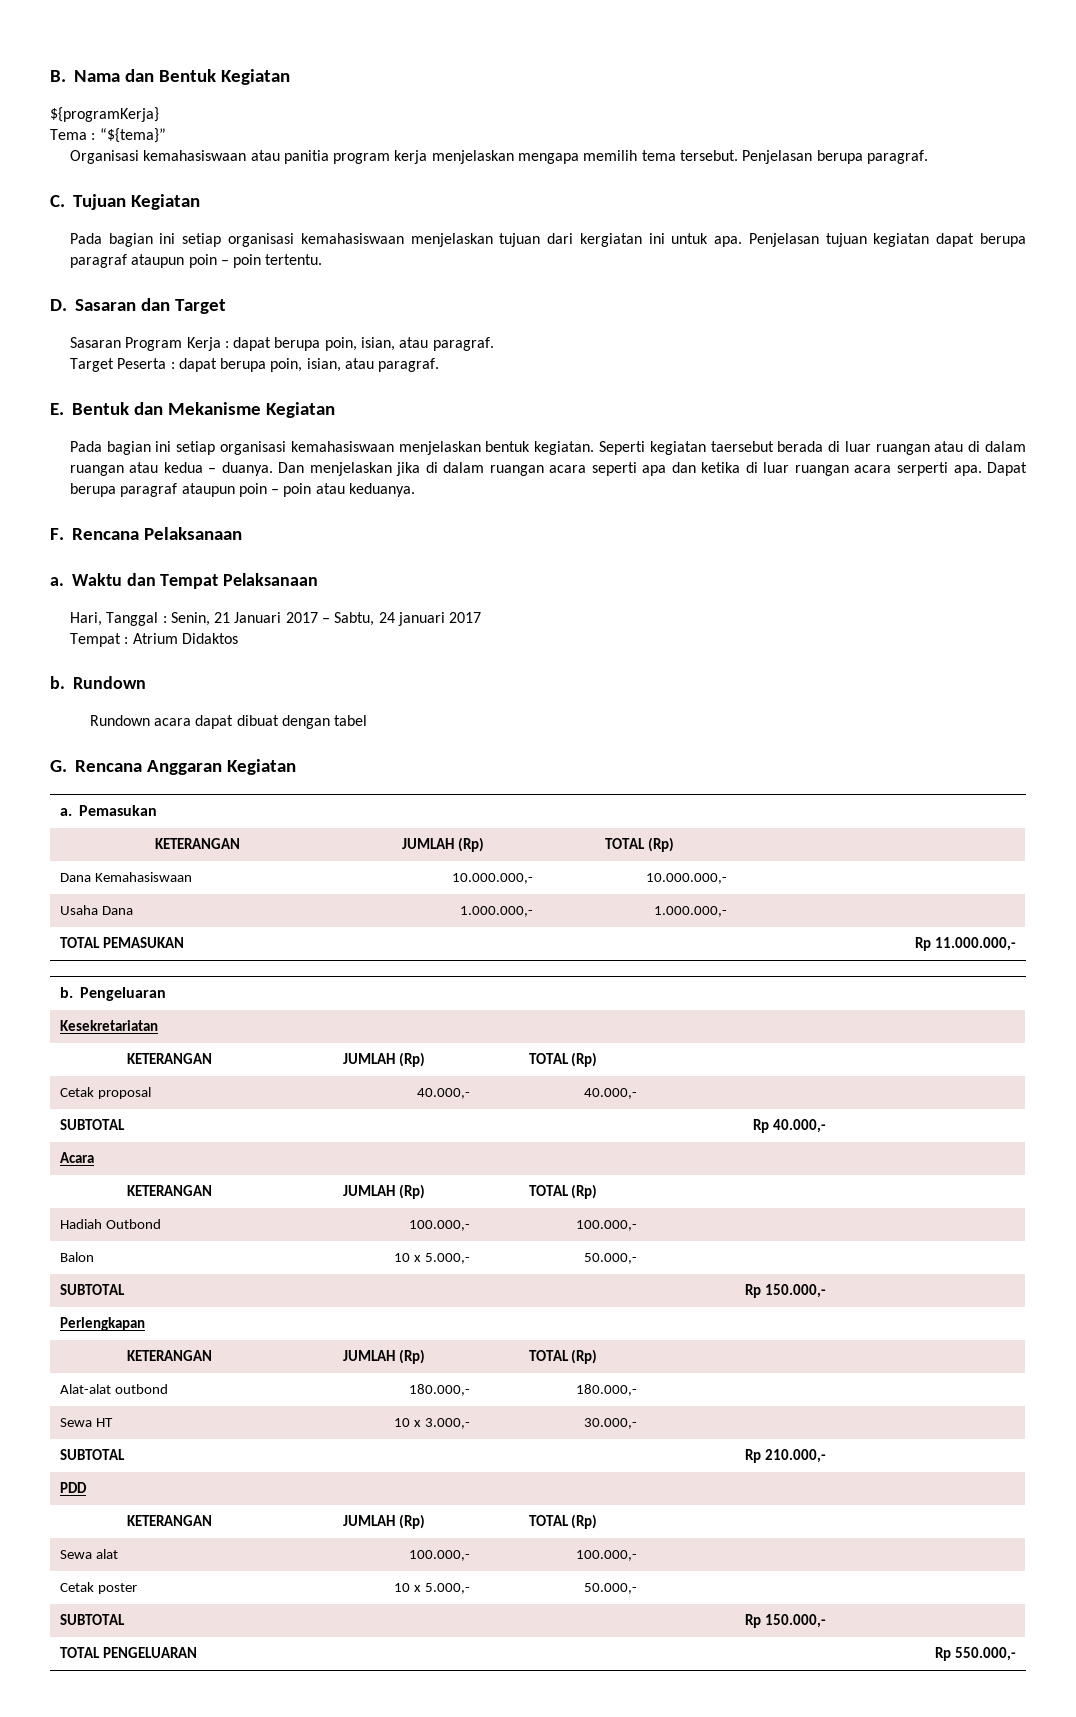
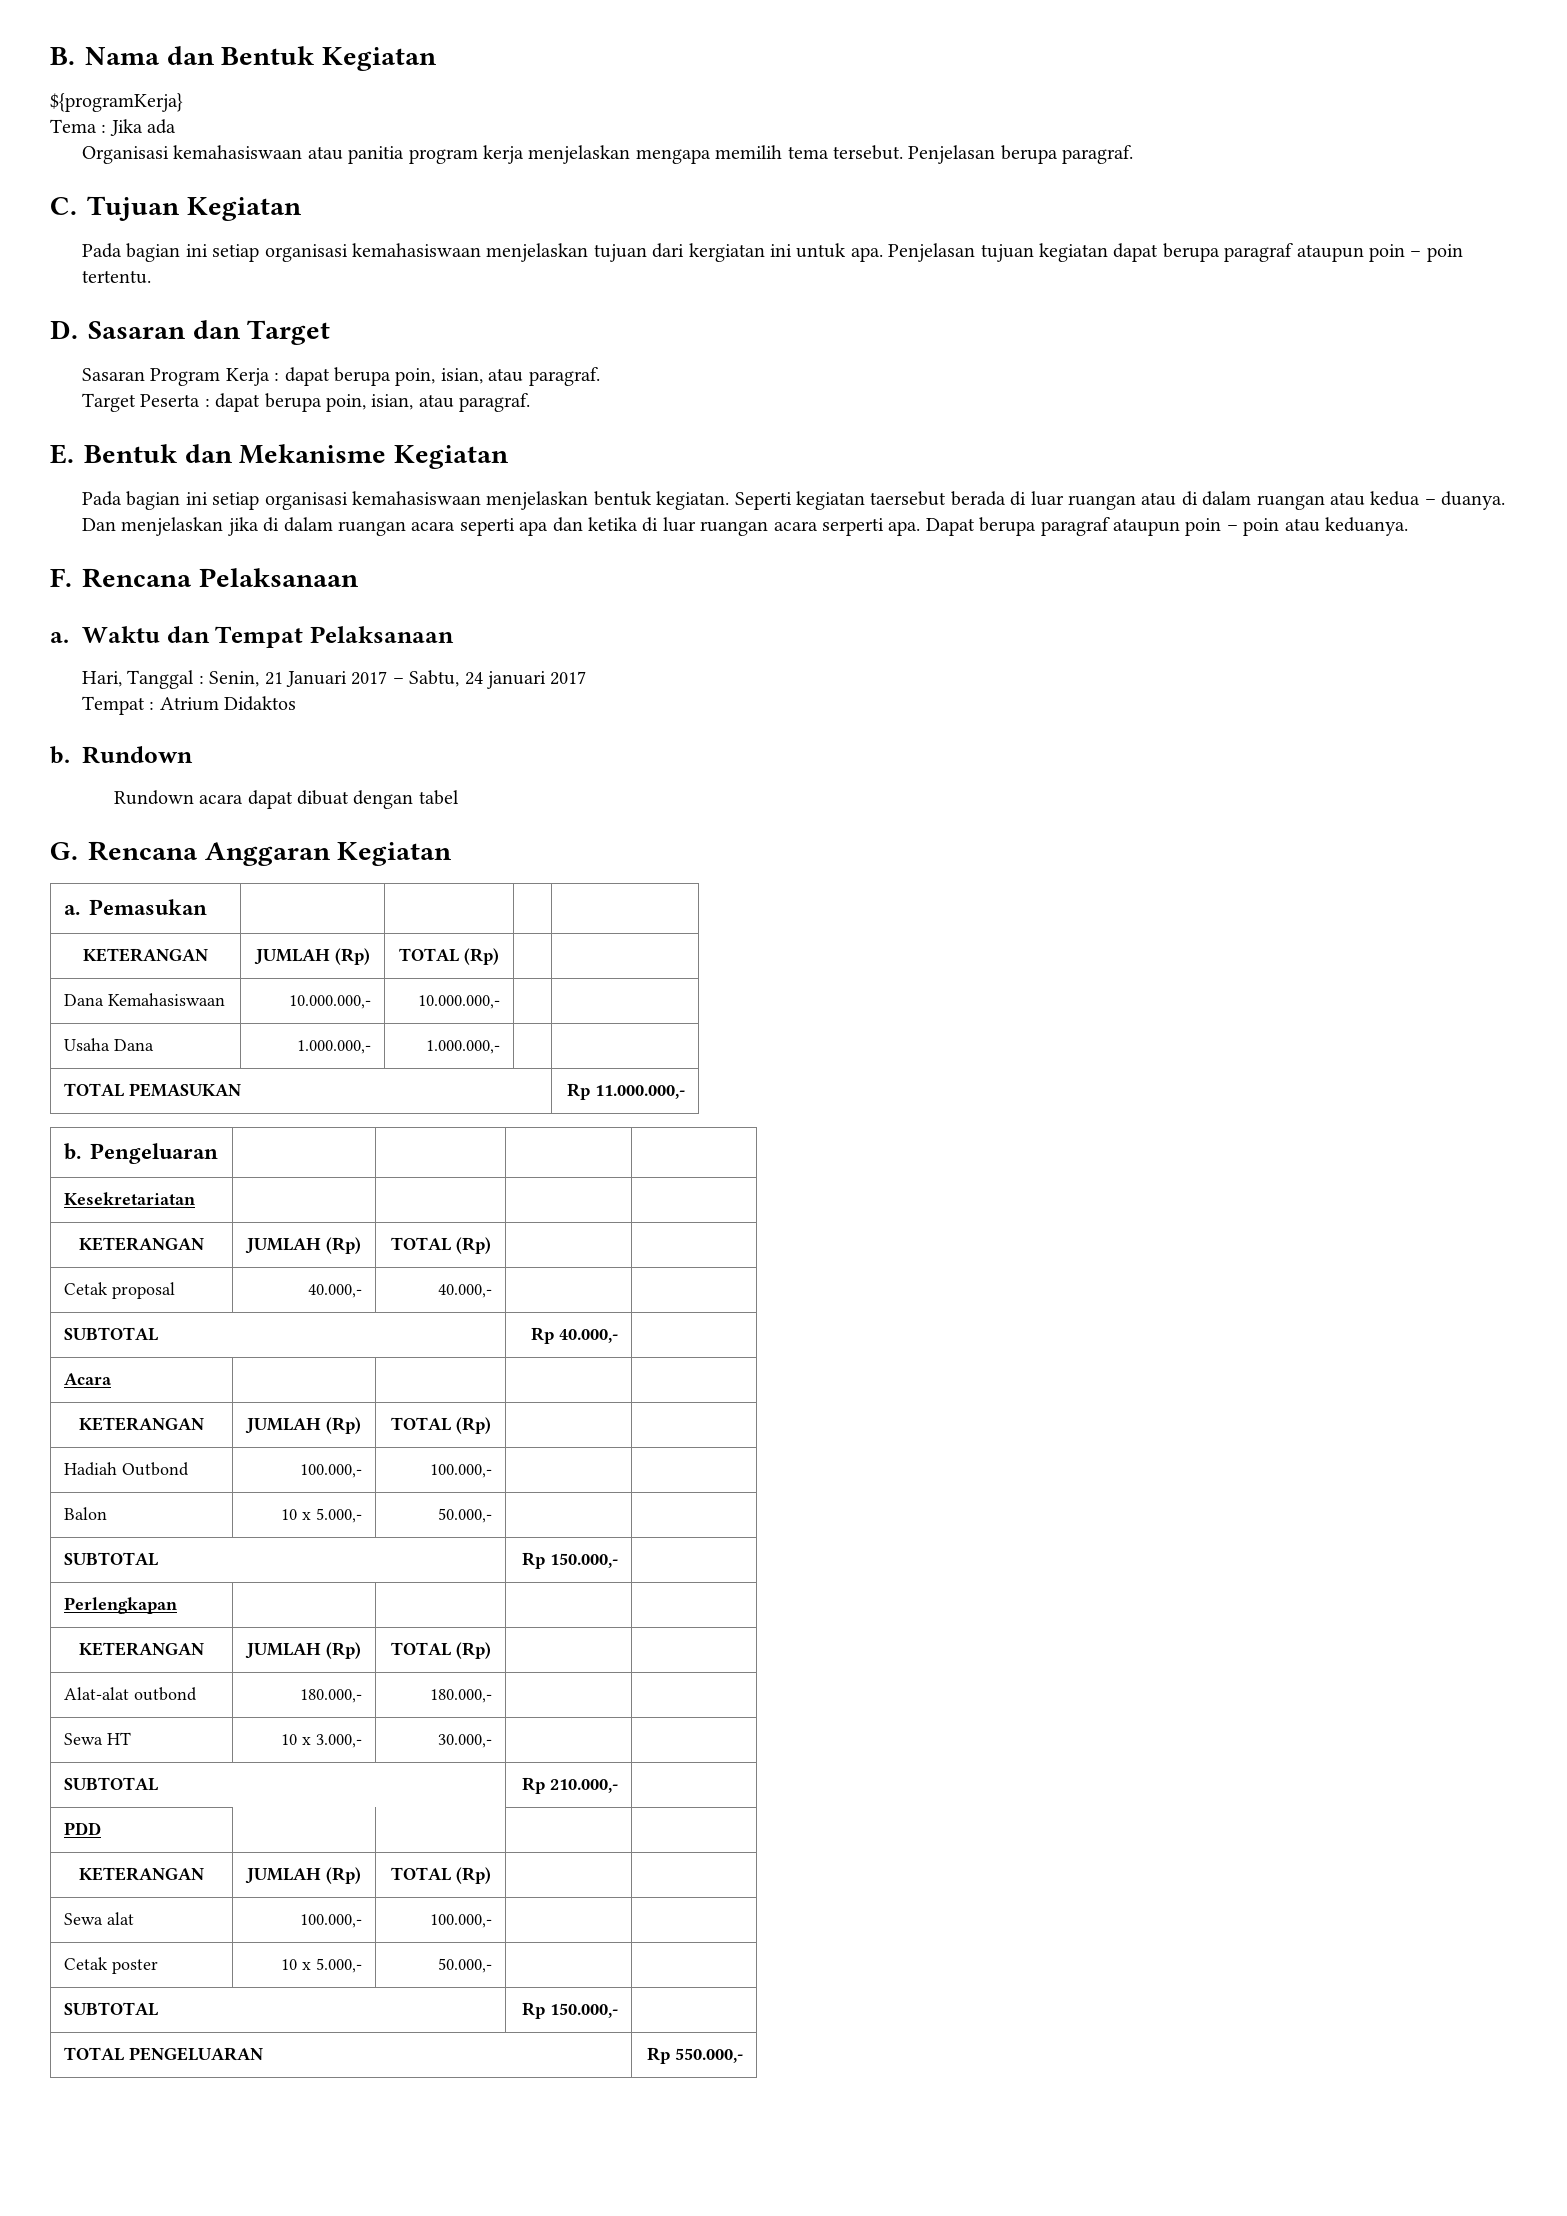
- Tema : “${tema}”
+ Tema : Jika ada

